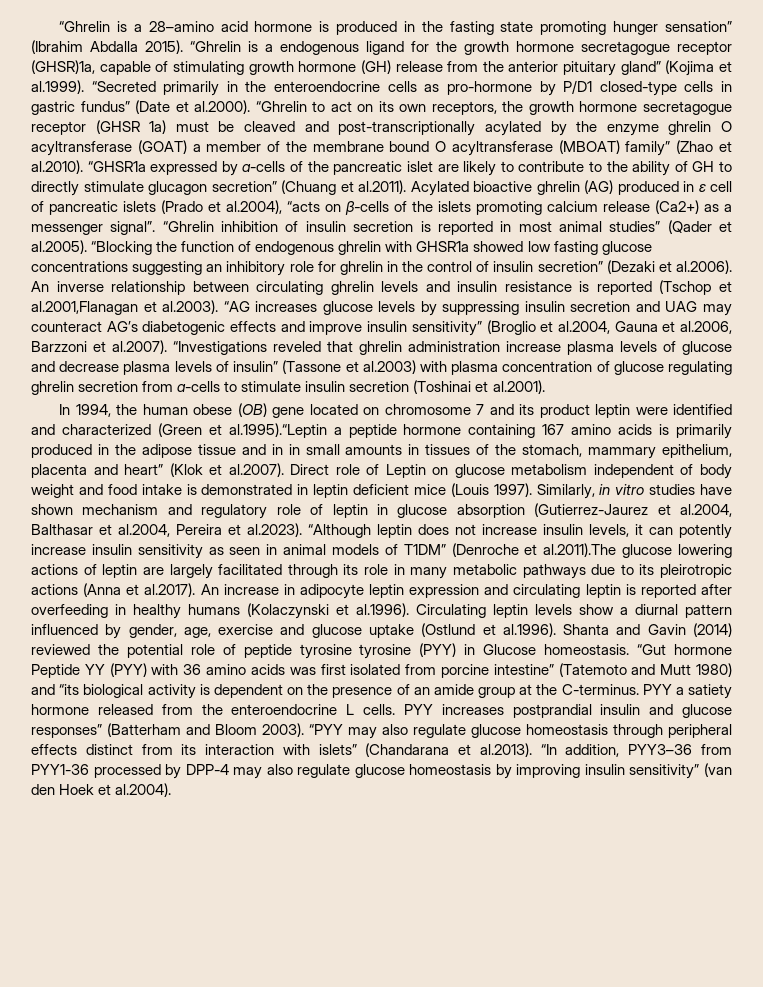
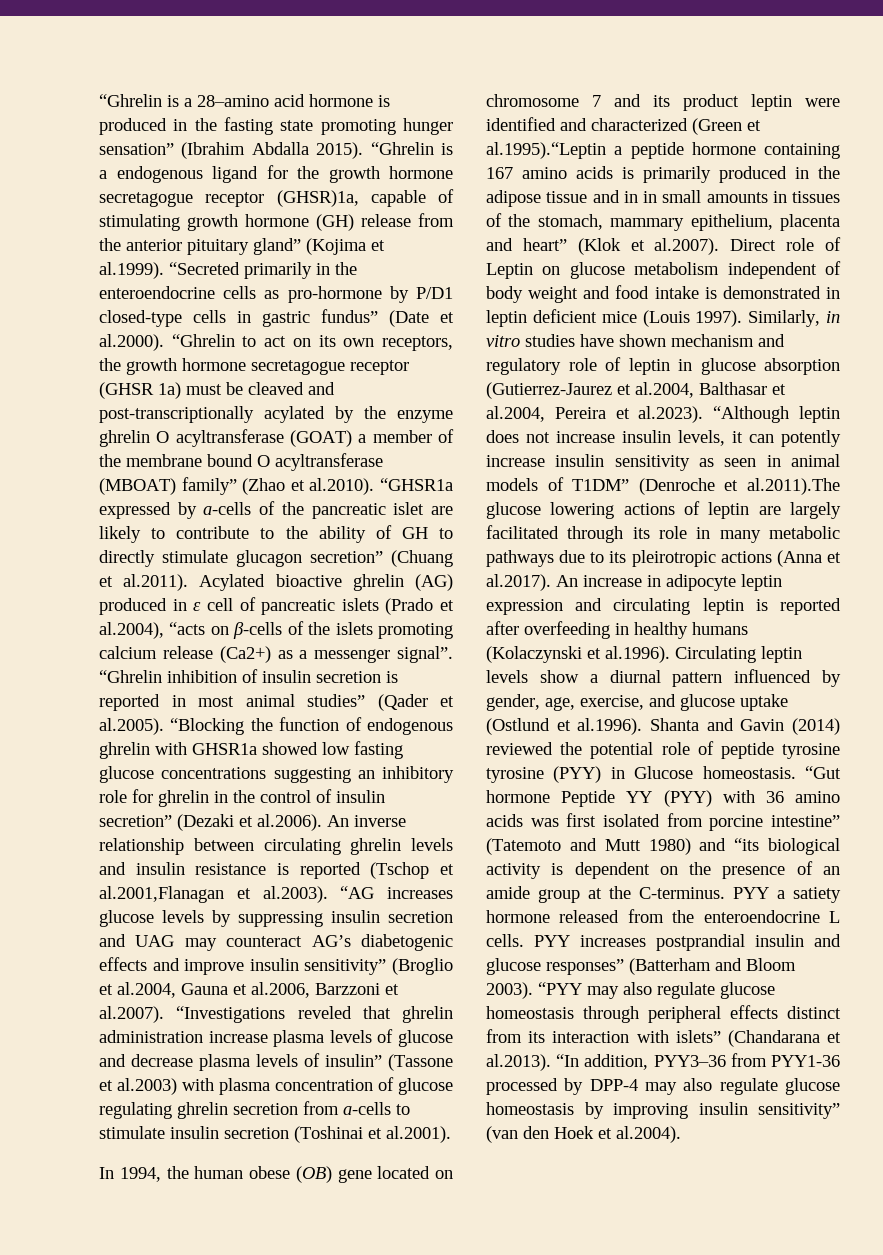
- Similarly, in vitro studies have shown mechanism and regulatory role of leptin in glucose absorption (Gutierrez-Jaurez et al.2004, Balthasar et al.2004, Pereira et al.2023). “Although leptin does not increase insulin levels, it can potently increase insulin sensitivity as seen in animal models of T1DM” (Denroche et al.2011).The glucose lowering actions of leptin are largely facilitated through its role in many metabolic pathways due to its pleirotropic actions (Anna et al.2017). An increase in adipocyte leptin expression and circulating leptin is reported after overfeeding in healthy humans (Kolaczynski et al.1996). Circulating leptin levels show a diurnal pattern influenced by gender, age, exercise and glucose uptake (Ostlund et al.1996). Shanta and Gavin (2014) reviewed the potential role of peptide tyrosine tyrosine (PYY) in Glucose homeostasis.
+ Similarly, in vitro studies have shown mechanism and regulatory role of leptin in glucose absorption (Gutierrez-Jaurez et al.2004, Balthasar et al.2004, Pereira et al.2023). “Although leptin does not increase insulin levels, it can potently increase insulin sensitivity as seen in animal models of T1DM” (Denroche et al.2011).The glucose lowering actions of leptin are largely facilitated through its role in many metabolic pathways due to its pleirotropic actions (Anna et al.2017). An increase in adipocyte leptin expression and circulating leptin is reported after overfeeding in healthy humans (Kolaczynski et al.1996). Circulating leptin levels show a diurnal pattern influenced by gender, age, exercise, and glucose uptake (Ostlund et al.1996). Shanta and Gavin (2014) reviewed the potential role of peptide tyrosine tyrosine (PYY) in Glucose homeostasis.

